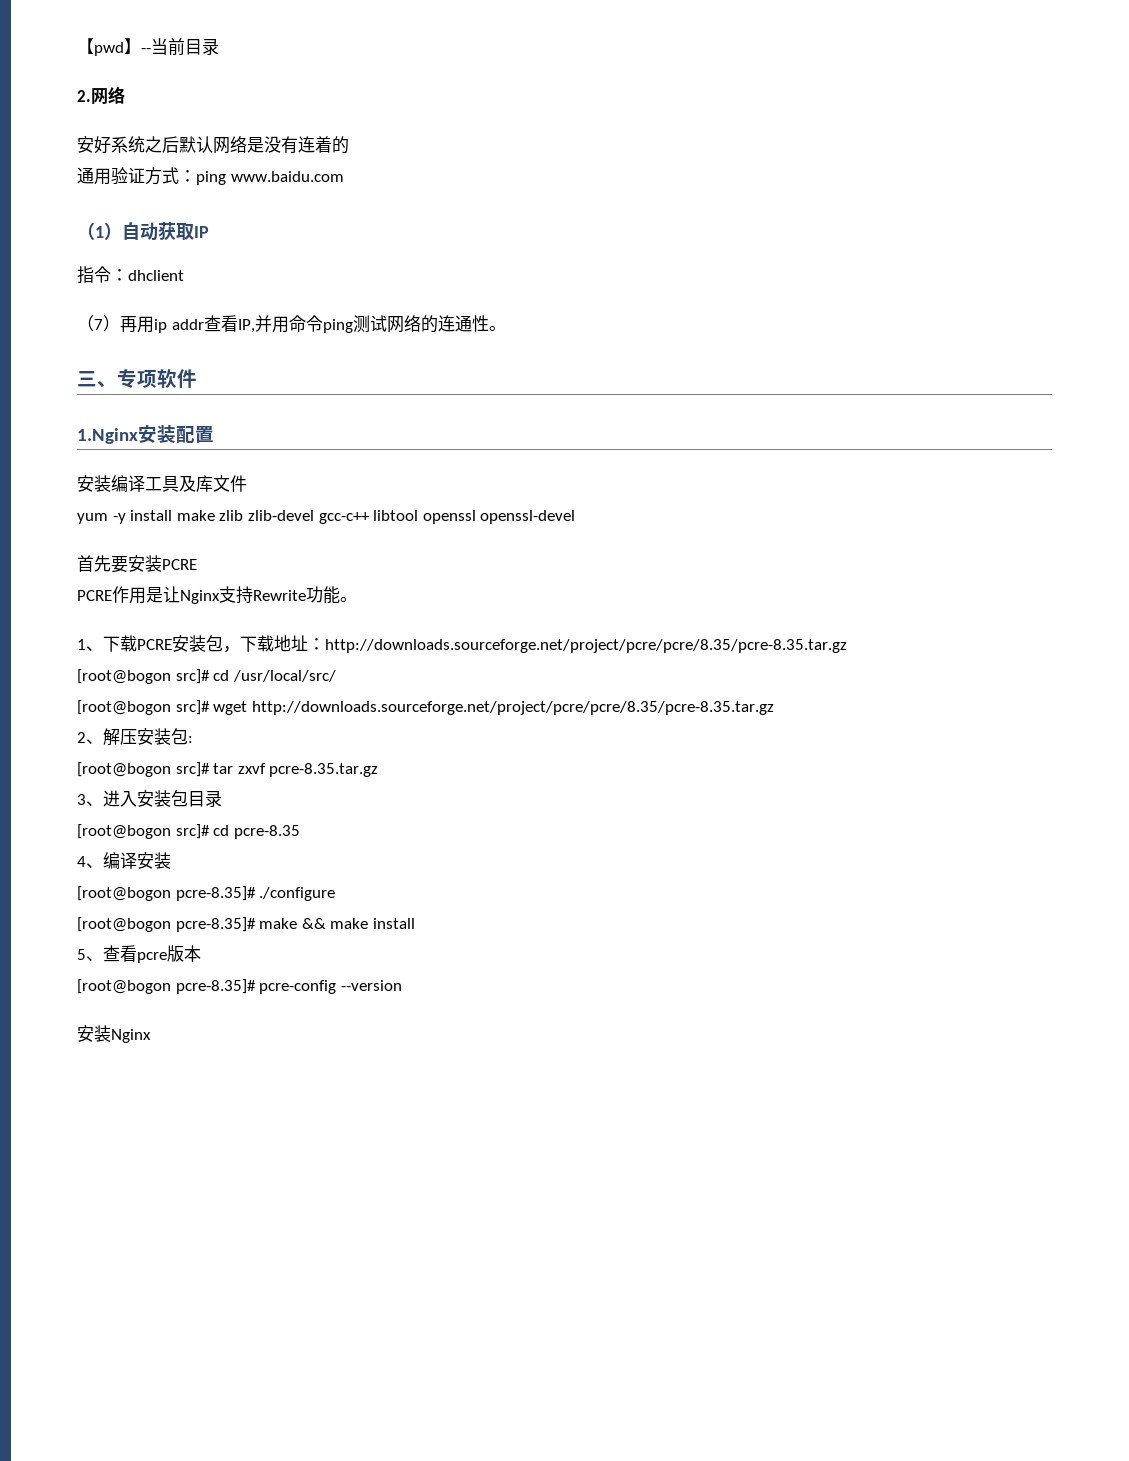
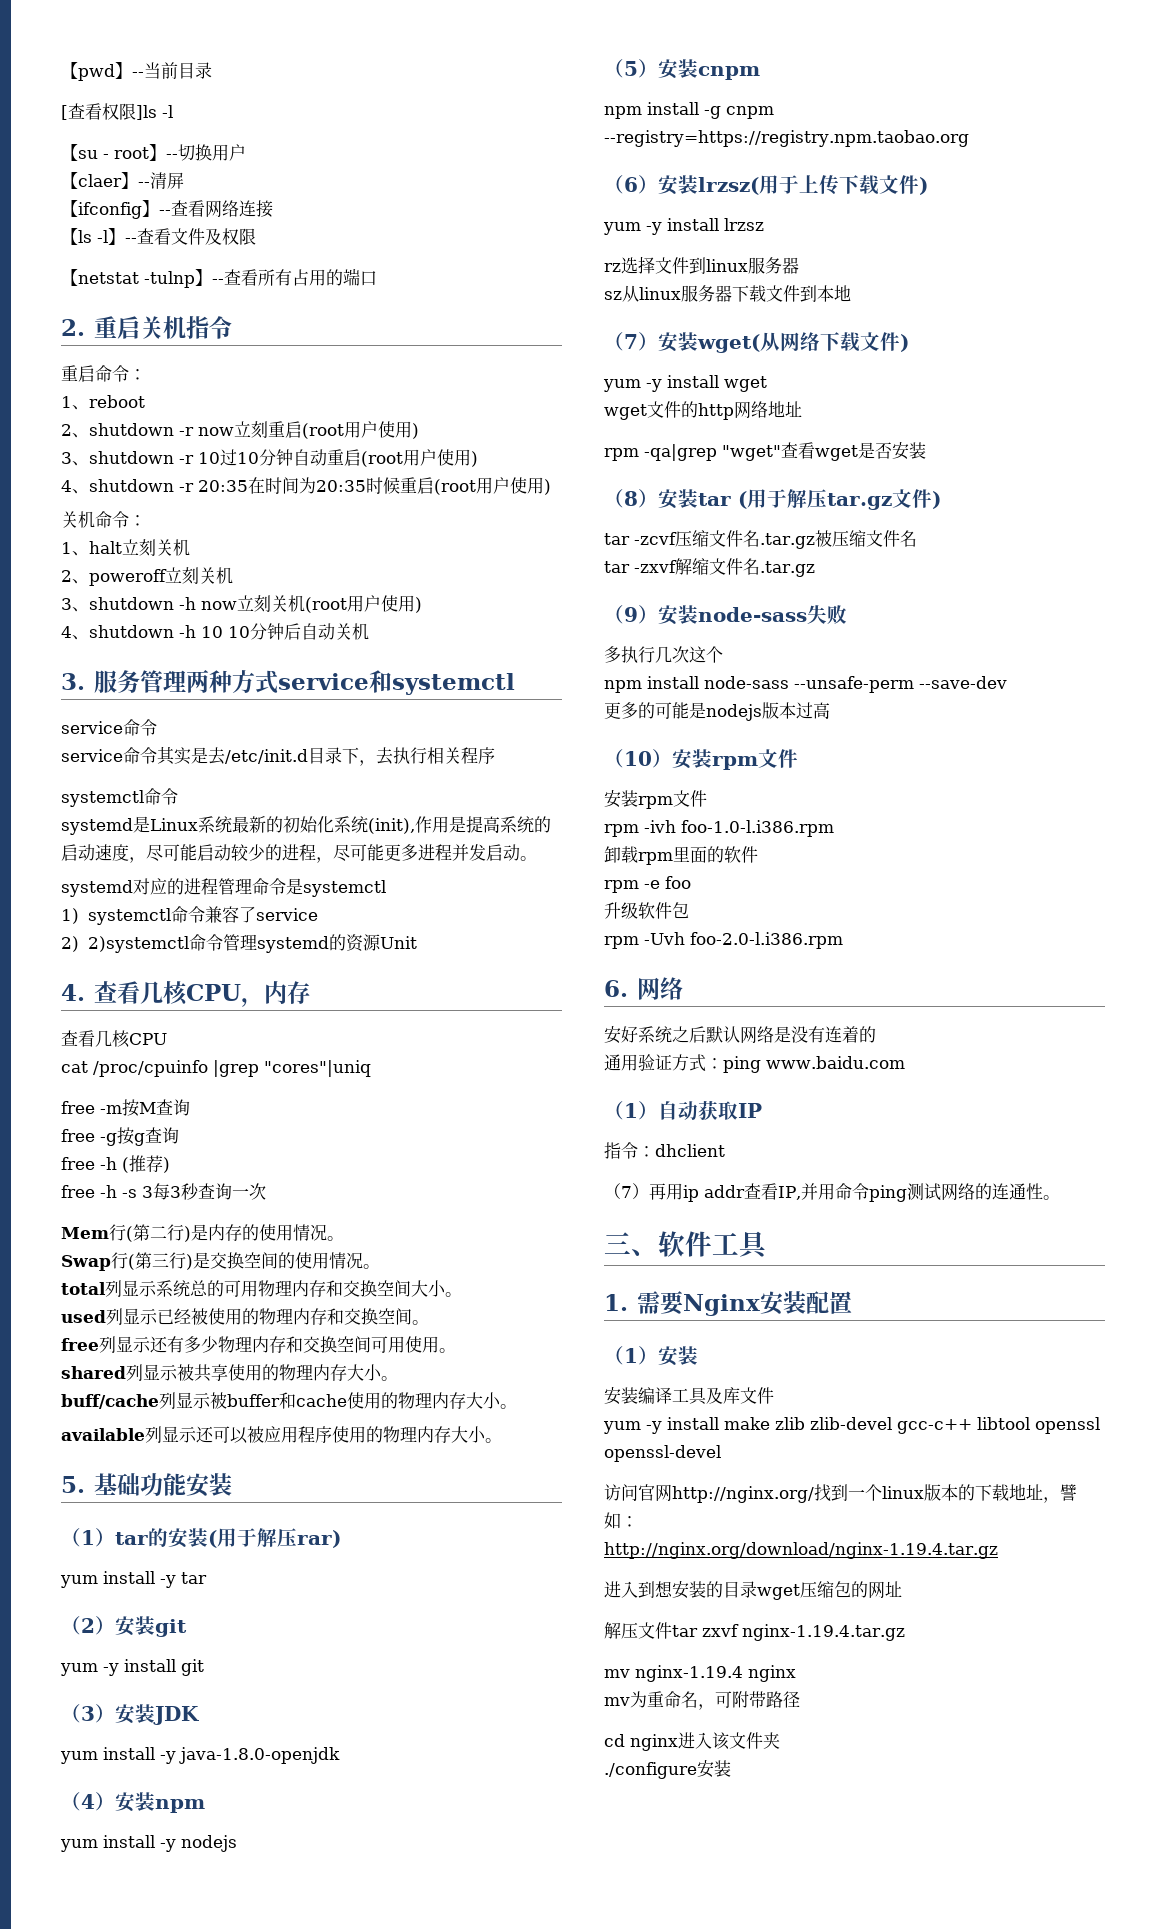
- 2.网络
+ [查看权限]ls -l
+ 【su - root】--切换用户
+ 【claer】--清屏
+ 【ifconfig】--查看网络连接
+ 【ls -l】--查看文件及权限
+ 【netstat -tulnp】--查看所有占用的端口
+ 2.重启关机指令
+ 重启命令：
+ 1、reboot
+ 2、shutdown -r now立刻重启(root用户使用)
+ 3、shutdown -r 10过10分钟自动重启(root用户使用)
+ 4、shutdown -r 20:35在时间为20:35时候重启(root用户使用)
+ 关机命令：
+ 1、halt立刻关机
+ 2、poweroff立刻关机
+ 3、shutdown -h now立刻关机(root用户使用)
+ 4、shutdown -h 10 10分钟后自动关机
+ 3.服务管理两种方式service和systemctl
+ service命令
+ service命令其实是去/etc/init.d目录下，去执行相关程序
+ systemctl命令
+ systemd是Linux系统最新的初始化系统(init),作用是提高系统的启动速度，尽可能启动较少的进程，尽可能更多进程并发启动。
+ systemd对应的进程管理命令是systemctl
+ 1) systemctl命令兼容了service
+ 2) 2)systemctl命令管理systemd的资源Unit
+ 4.查看几核CPU，内存
+ 查看几核CPU
+ cat /proc/cpuinfo |grep "cores"|uniq
+ free -m按M查询
+ free -g按g查询
+ free -h (推荐)
+ free -h -s 3每3秒查询一次
+ Mem行(第二行)是内存的使用情况。
+ Swap行(第三行)是交换空间的使用情况。
+ total列显示系统总的可用物理内存和交换空间大小。
+ used列显示已经被使用的物理内存和交换空间。
+ free列显示还有多少物理内存和交换空间可用使用。
+ shared列显示被共享使用的物理内存大小。
+ buff/cache列显示被buffer和cache使用的物理内存大小。
+ available列显示还可以被应用程序使用的物理内存大小。
+ 5.基础功能安装
+ （1）tar的安装(用于解压rar)
+ yum install -y tar
+ （2）安装git
+ yum -y install git
+ （3）安装JDK
+ yum install -y java-1.8.0-openjdk
+ （4）安装npm
+ yum install -y nodejs
+ （5）安装cnpm
+ npm install -g cnpm --registry=https://registry.npm.taobao.org
+ （6）安装lrzsz(用于上传下载文件)
+ yum -y install lrzsz
+ rz选择文件到linux服务器
+ sz从linux服务器下载文件到本地
+ （7）安装wget(从网络下载文件)
+ yum -y install wget
+ wget文件的http网络地址
+ rpm -qa|grep "wget"查看wget是否安装
+ （8）安装tar (用于解压tar.gz文件)
+ tar -zcvf压缩文件名.tar.gz被压缩文件名
+ tar -zxvf解缩文件名.tar.gz
+ （9）安装node-sass失败
+ 多执行几次这个
+ npm install node-sass --unsafe-perm --save-dev
+ 更多的可能是nodejs版本过高
+ （10）安装rpm文件
+ 安装rpm文件
+ rpm -ivh foo-1.0-l.i386.rpm
+ 卸载rpm里面的软件
+ rpm -e foo
+ 升级软件包
+ rpm -Uvh foo-2.0-l.i386.rpm
+ 6.网络
- 三、专项软件
- 1.Nginx安装配置
+ 三、软件工具
+ 1.需要Nginx安装配置
+ （1）安装
- 首先要安装PCRE
- PCRE作用是让Nginx支持Rewrite功能。
- 1、下载PCRE安装包，下载地址：http://downloads.sourceforge.net/project/pcre/pcre/8.35/pcre-8.35.tar.gz
- [root@bogon src]# cd /usr/local/src/
- [root@bogon src]# wget http://downloads.sourceforge.net/project/pcre/pcre/8.35/pcre-8.35.tar.gz
- 2、解压安装包:
- [root@bogon src]# tar zxvf pcre-8.35.tar.gz
- 3、进入安装包目录
- [root@bogon src]# cd pcre-8.35
- 4、编译安装
- [root@bogon pcre-8.35]# ./configure
- [root@bogon pcre-8.35]# make && make install
- 5、查看pcre版本
- [root@bogon pcre-8.35]# pcre-config --version
- 安装Nginx
+ 访问官网http://nginx.org/找到一个linux版本的下载地址，譬如：
+ http://nginx.org/download/nginx-1.19.4.tar.gz
+ 进入到想安装的目录wget压缩包的网址
+ 解压文件tar zxvf nginx-1.19.4.tar.gz
+ mv nginx-1.19.4 nginx
+ mv为重命名，可附带路径
+ cd nginx进入该文件夹
+ ./configure安装

